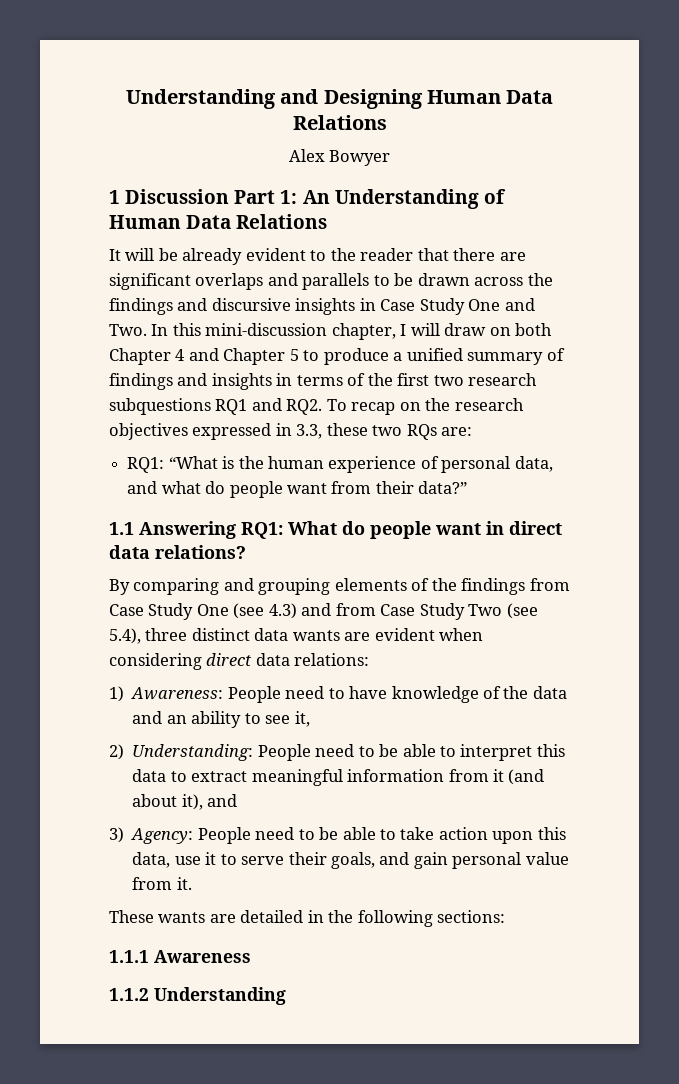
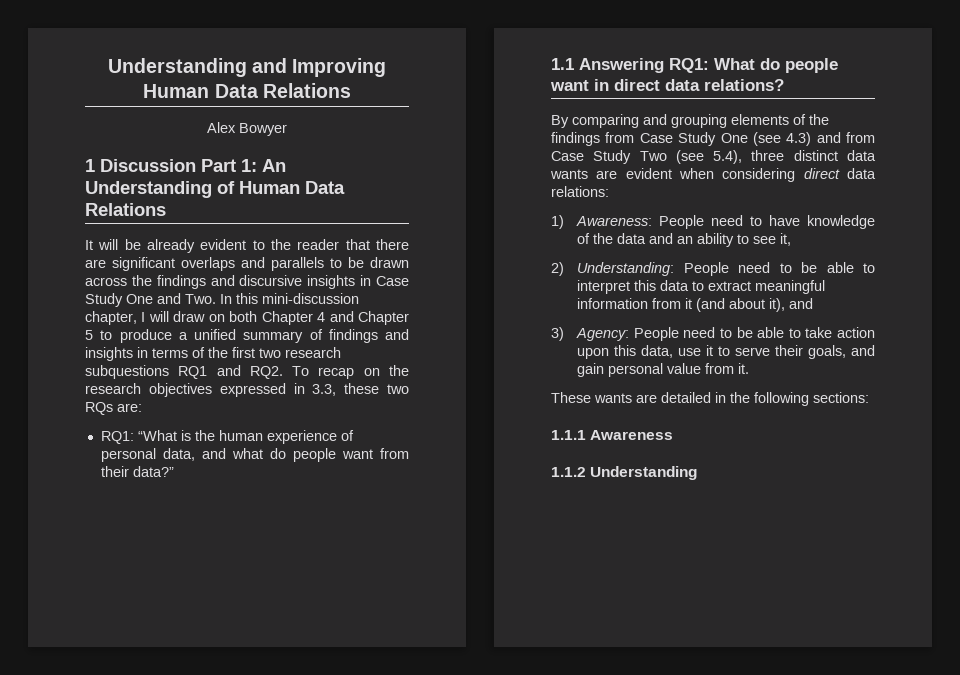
- Understanding and Designing Human Data Relations
+ Understanding and Improving Human Data Relations

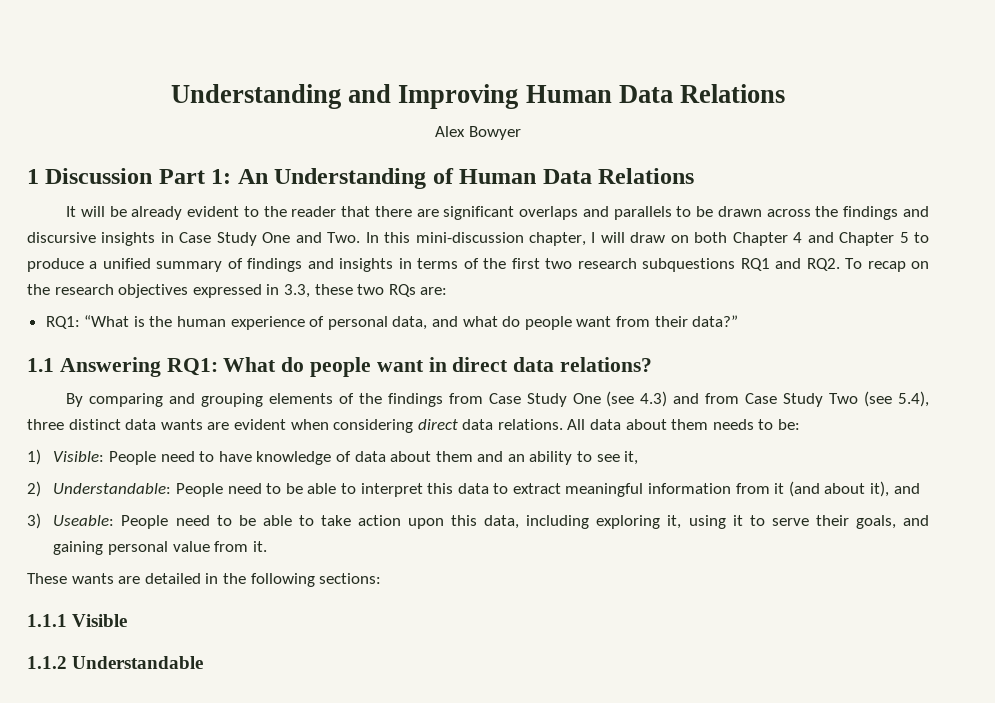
- By comparing and grouping elements of the findings from Case Study One (see 4.3) and from Case Study Two (see 5.4), three distinct data wants are evident when considering direct data relations:
+ By comparing and grouping elements of the findings from Case Study One (see 4.3) and from Case Study Two (see 5.4), three distinct data wants are evident when considering direct data relations. All data about them needs to be:
- 1) Awareness: People need to have knowledge of the data and an ability to see it,
+ 1) Visible: People need to have knowledge of data about them and an ability to see it,
- 2) Understanding: People need to be able to interpret this data to extract meaningful information from it (and about it), and
+ 2) Understandable: People need to be able to interpret this data to extract meaningful information from it (and about it), and
- 3) Agency: People need to be able to take action upon this data, use it to serve their goals, and gain personal value from it.
+ 3) Useable: People need to be able to take action upon this data, including exploring it, using it to serve their goals, and gaining personal value from it.
- 1.1.1 Awareness
+ 1.1.1 Visible
- 1.1.2 Understanding
+ 1.1.2 Understandable

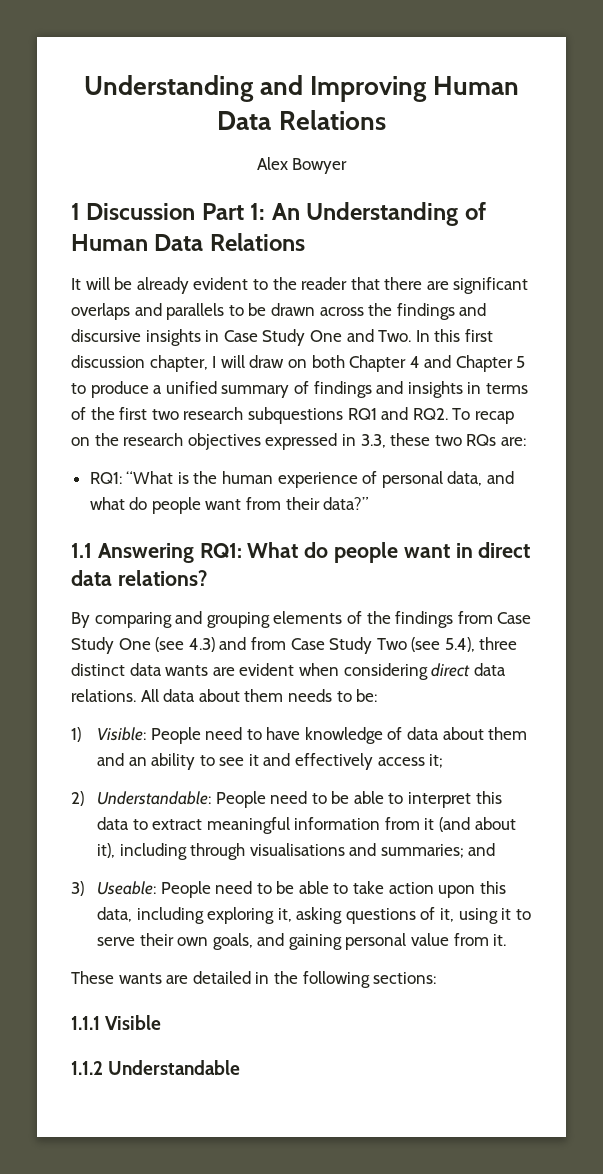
- It will be already evident to the reader that there are significant overlaps and parallels to be drawn across the findings and discursive insights in Case Study One and Two. In this mini-discussion chapter, I will draw on both Chapter 4 and Chapter 5 to produce a unified summary of findings and insights in terms of the first two research subquestions RQ1 and RQ2. To recap on the research objectives expressed in 3.3, these two RQs are:
+ It will be already evident to the reader that there are significant overlaps and parallels to be drawn across the findings and discursive insights in Case Study One and Two. In this first discussion chapter, I will draw on both Chapter 4 and Chapter 5 to produce a unified summary of findings and insights in terms of the first two research subquestions RQ1 and RQ2. To recap on the research objectives expressed in 3.3, these two RQs are:
- 1) Visible: People need to have knowledge of data about them and an ability to see it,
+ 1) Visible: People need to have knowledge of data about them and an ability to see it and effectively access it;
- 2) Understandable: People need to be able to interpret this data to extract meaningful information from it (and about it), and
+ 2) Understandable: People need to be able to interpret this data to extract meaningful information from it (and about it), including through visualisations and summaries; and
- 3) Useable: People need to be able to take action upon this data, including exploring it, using it to serve their goals, and gaining personal value from it.
+ 3) Useable: People need to be able to take action upon this data, including exploring it, asking questions of it, using it to serve their own goals, and gaining personal value from it.

